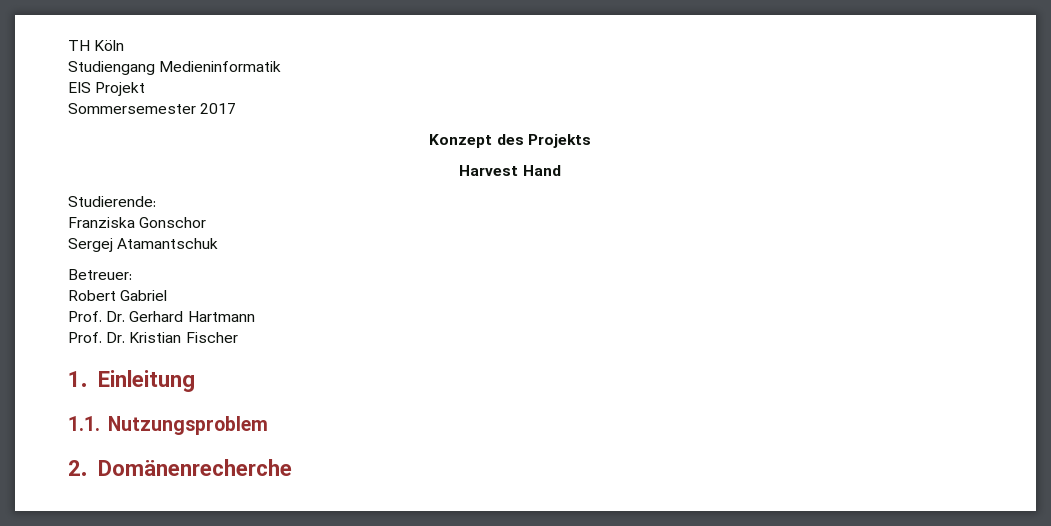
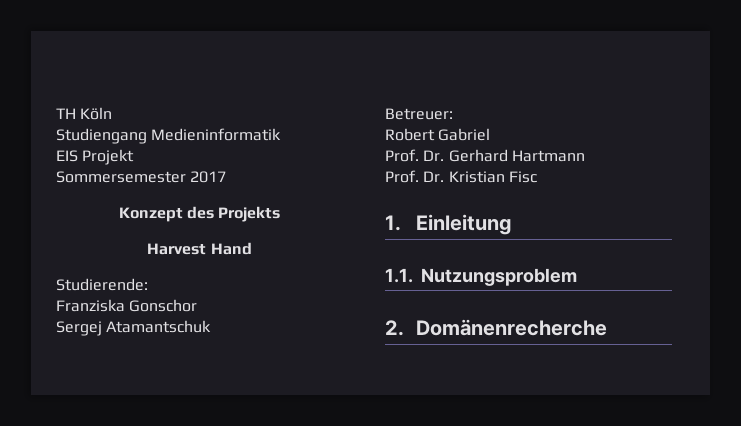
- Prof. Dr. Kristian Fischer
+ Prof. Dr. Kristian Fisc

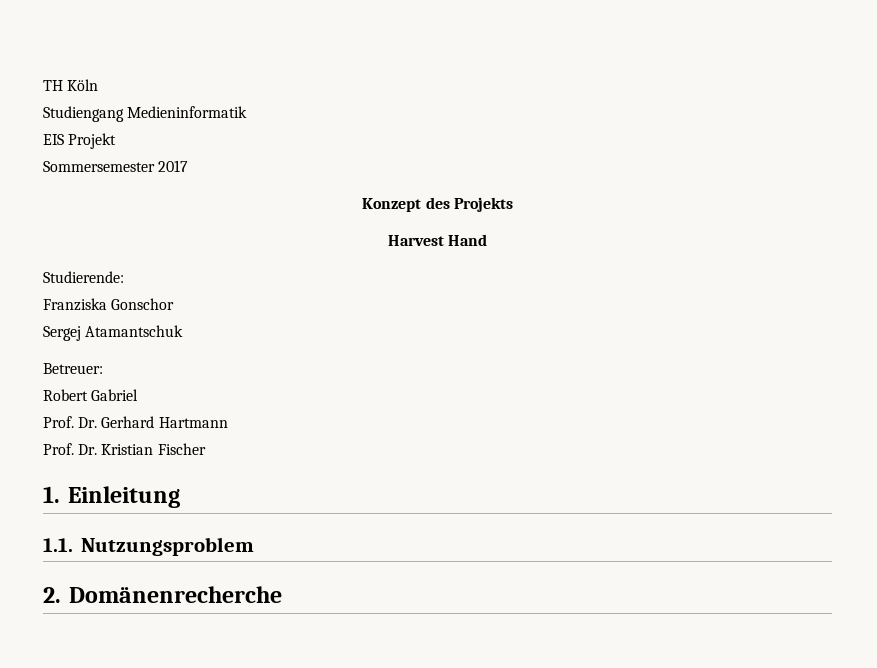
- Prof. Dr. Kristian Fisc
+ Prof. Dr. Kristian Fischer

